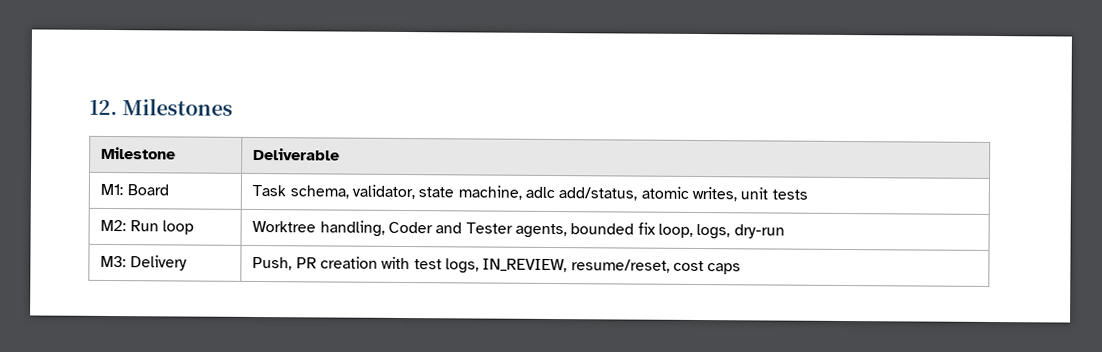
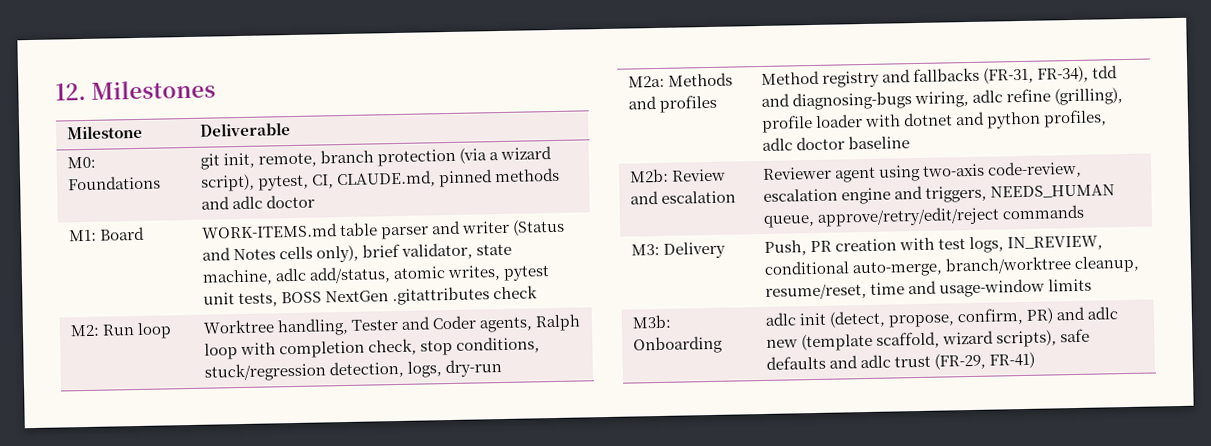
- M1: Board | Task schema, validator, state machine, adlc add/status, atomic writes, unit tests
+ M0: Foundations | git init, remote, branch protection (via a wizard script), pytest, CI, CLAUDE.md, pinned methods and adlc doctor
+ M1: Board | WORK-ITEMS.md table parser and writer (Status and Notes cells only), brief validator, state machine, adlc add/status, atomic writes, pytest unit tests, BOSS NextGen .gitattributes check
- M2: Run loop | Worktree handling, Coder and Tester agents, bounded fix loop, logs, dry-run
+ M2: Run loop | Worktree handling, Tester and Coder agents, Ralph loop with completion check, stop conditions, stuck/regression detection, logs, dry-run
+ M2a: Methods and profiles | Method registry and fallbacks (FR-31, FR-34), tdd and diagnosing-bugs wiring, adlc refine (grilling), profile loader with dotnet and python profiles, adlc doctor baseline
+ M2b: Review and escalation | Reviewer agent using two-axis code-review, escalation engine and triggers, NEEDS_HUMAN queue, approve/retry/edit/reject commands
- M3: Delivery | Push, PR creation with test logs, IN_REVIEW, resume/reset, cost caps
+ M3: Delivery | Push, PR creation with test logs, IN_REVIEW, conditional auto-merge, branch/worktree cleanup, resume/reset, time and usage-window limits
+ M3b: Onboarding | adlc init (detect, propose, confirm, PR) and adlc new (template scaffold, wizard scripts), safe defaults and adlc trust (FR-29, FR-41)

